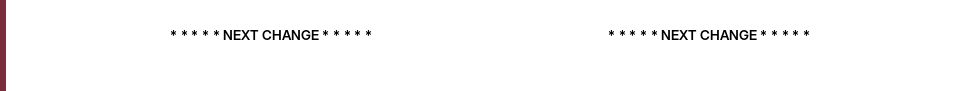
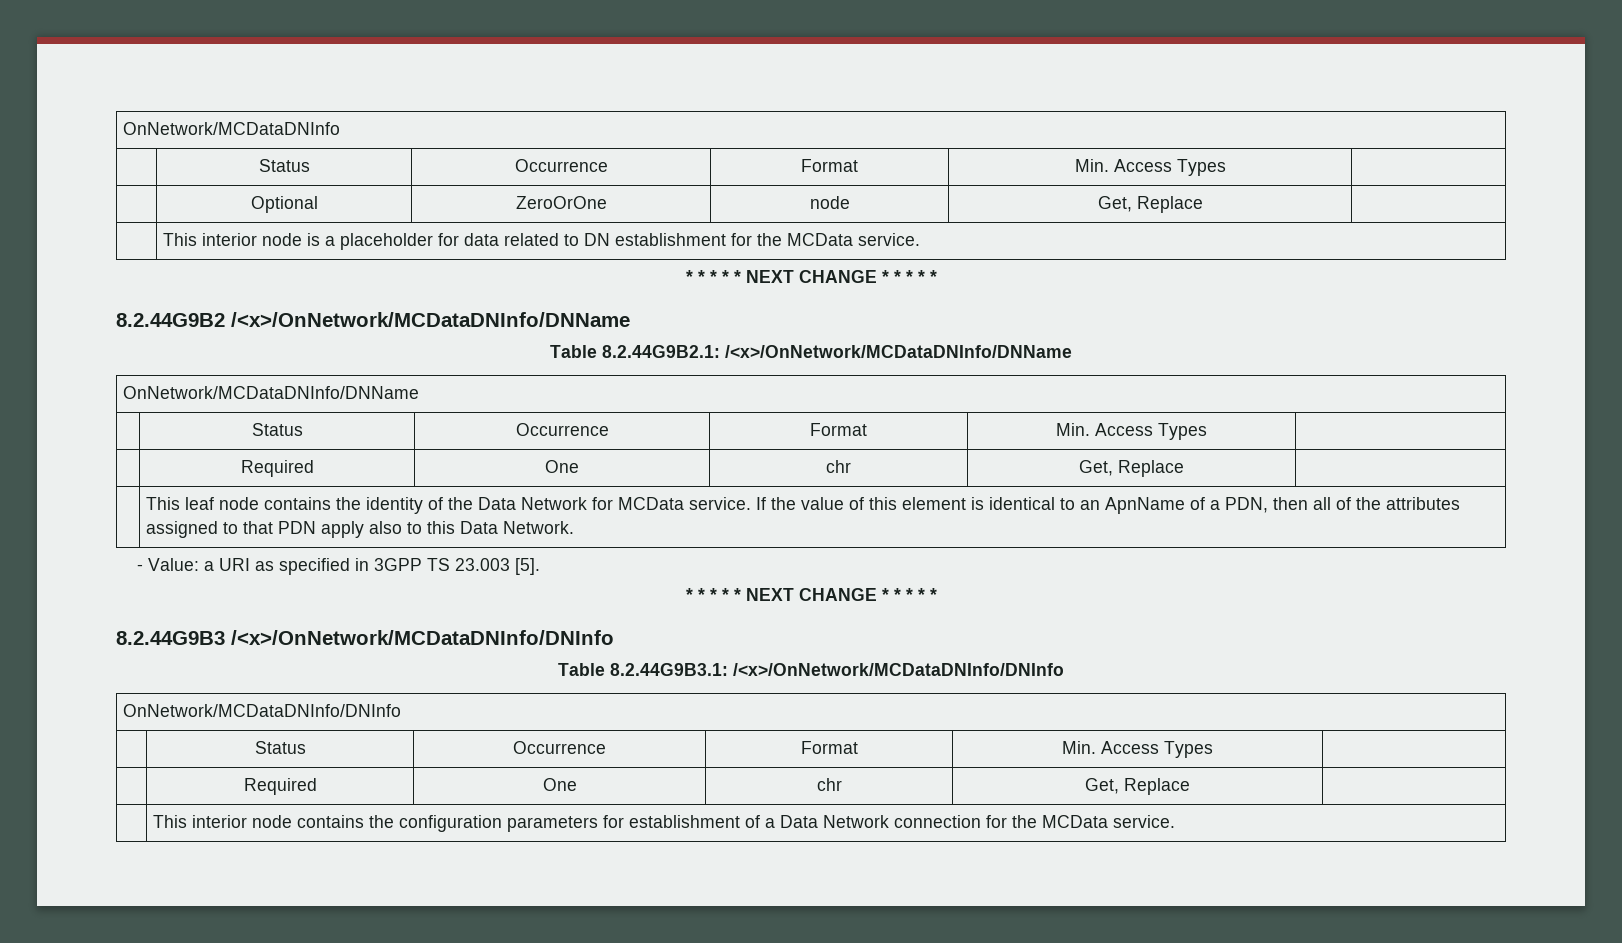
+ OnNetwork/MCDataDNInfo
+ | Status | Occurrence | Format | Min. Access Types |
+ | Optional | ZeroOrOne | node | Get, Replace |
+ | This interior node is a placeholder for data related to DN establishment for the MCData service.
+ 8.2.44G9B2 /<x>/OnNetwork/MCDataDNInfo/DNName
+ Table 8.2.44G9B2.1: /<x>/OnNetwork/MCDataDNInfo/DNName
+ OnNetwork/MCDataDNInfo/DNName
+ | Status | Occurrence | Format | Min. Access Types |
+ | Required | One | chr | Get, Replace |
+ | This leaf node contains the identity of the Data Network for MCData service. If the value of this element is identical to an ApnName of a PDN, then all of the attributes assigned to that PDN apply also to this Data Network.
+ - Value: a URI as specified in 3GPP TS 23.003 [5].
+ 8.2.44G9B3 /<x>/OnNetwork/MCDataDNInfo/DNInfo
+ Table 8.2.44G9B3.1: /<x>/OnNetwork/MCDataDNInfo/DNInfo
+ OnNetwork/MCDataDNInfo/DNInfo
+ | Status | Occurrence | Format | Min. Access Types |
+ | Required | One | chr | Get, Replace |
+ | This interior node contains the configuration parameters for establishment of a Data Network connection for the MCData service.

